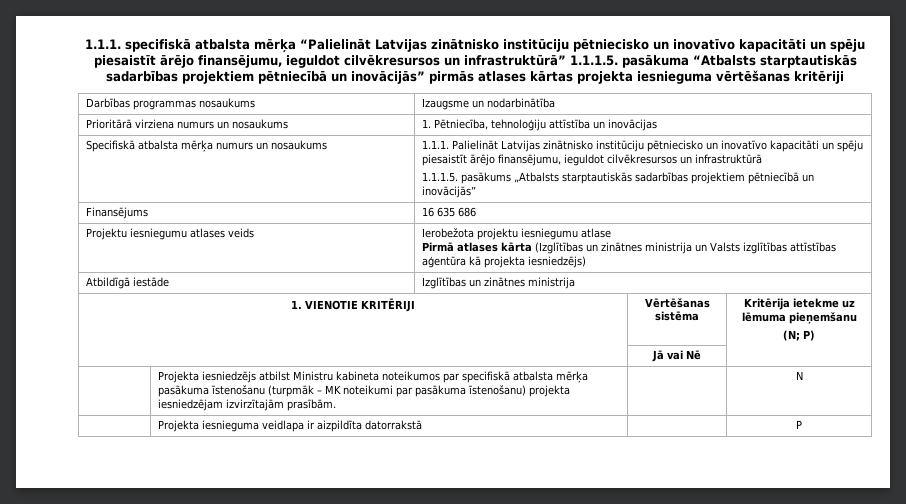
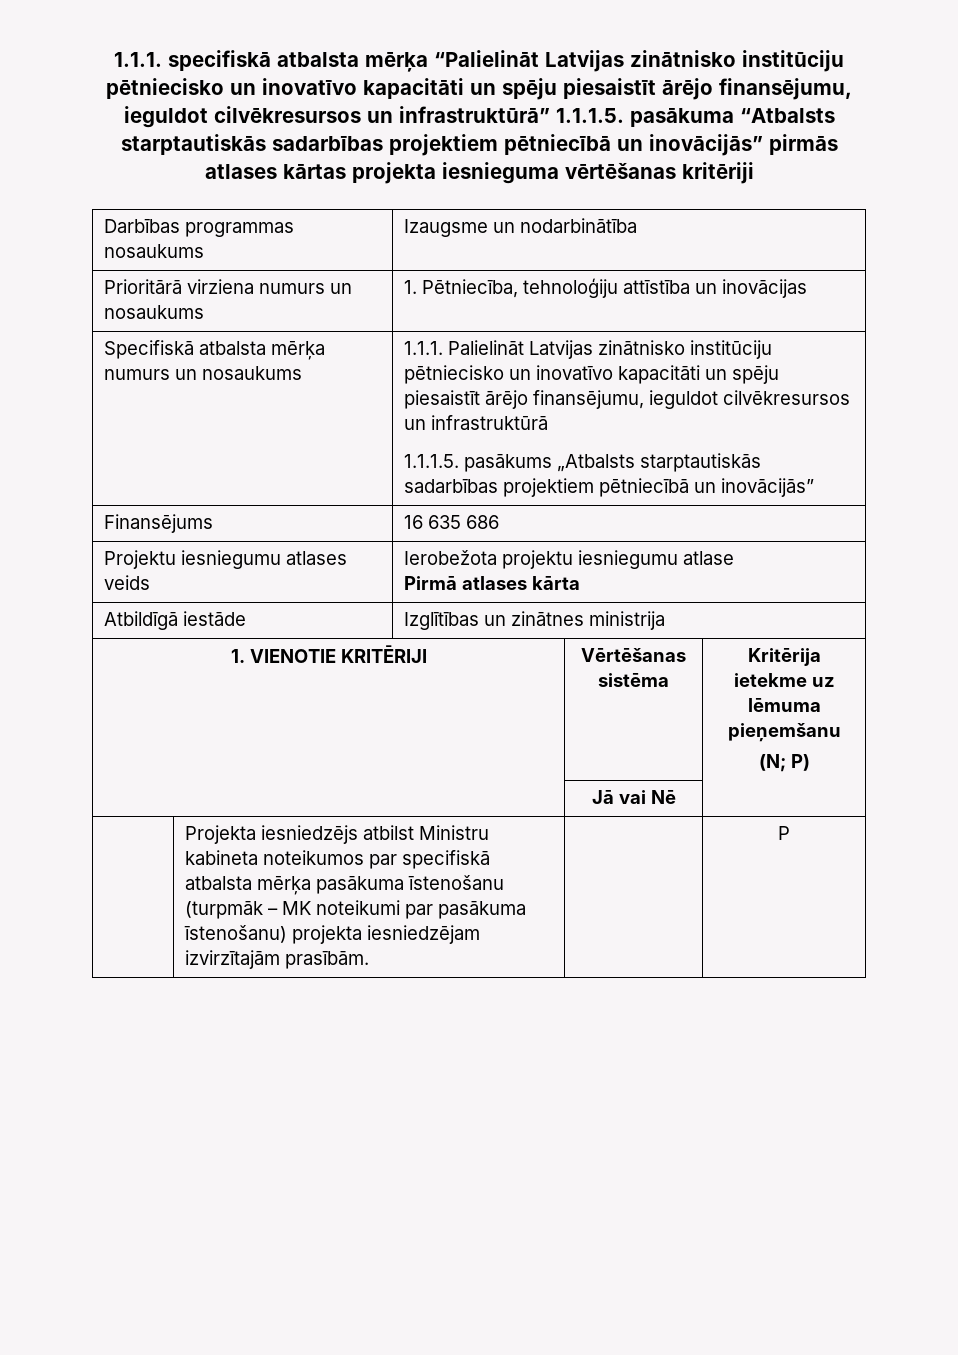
  Projektu iesniegumu atlases veids | Ierobežota projektu iesniegumu atlase
- Pirmā atlases kārta (Izglītības un zinātnes ministrija un Valsts izglītības attīstības aģentūra kā projekta iesniedzējs)
+ Pirmā atlases kārta
- | Projekta iesniedzējs atbilst Ministru kabineta noteikumos par specifiskā atbalsta mērķa pasākuma īstenošanu (turpmāk – MK noteikumi par pasākuma īstenošanu) projekta iesniedzējam izvirzītajām prasībām. | | N
- | Projekta iesnieguma veidlapa ir aizpildīta datorrakstā | | P
+ | Projekta iesniedzējs atbilst Ministru kabineta noteikumos par specifiskā atbalsta mērķa pasākuma īstenošanu (turpmāk – MK noteikumi par pasākuma īstenošanu) projekta iesniedzējam izvirzītajām prasībām. | | P

